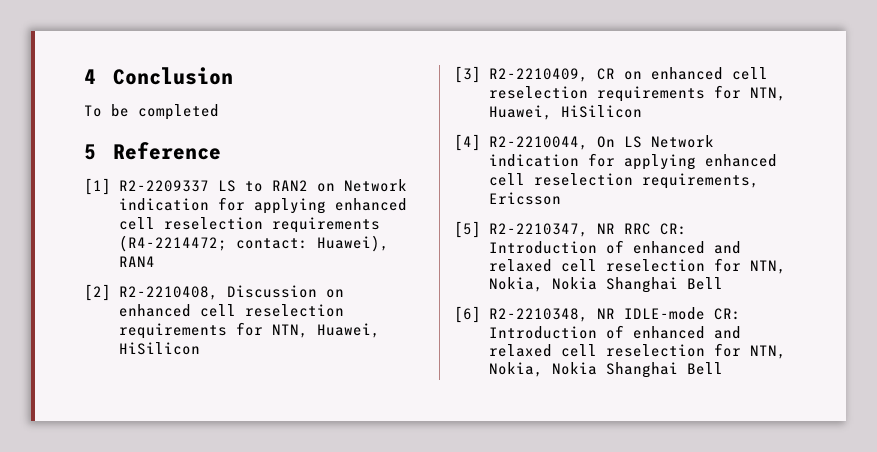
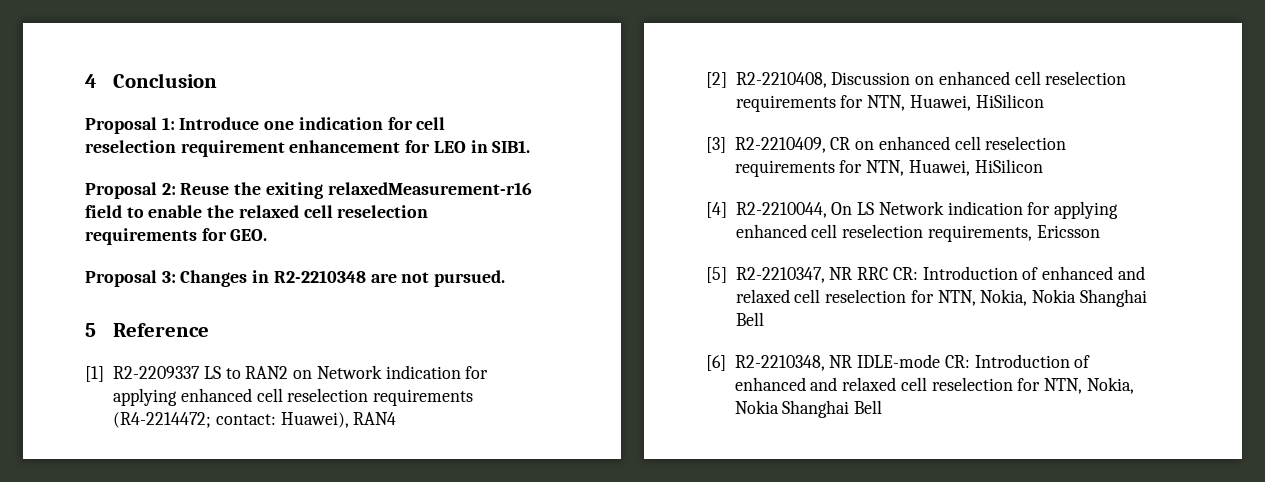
- To be completed
+ Proposal 1: Introduce one indication for cell reselection requirement enhancement for LEO in SIB1.
+ Proposal 2: Reuse the exiting relaxedMeasurement-r16 field to enable the relaxed cell reselection requirements for GEO.
+ Proposal 3: Changes in R2-2210348 are not pursued.

